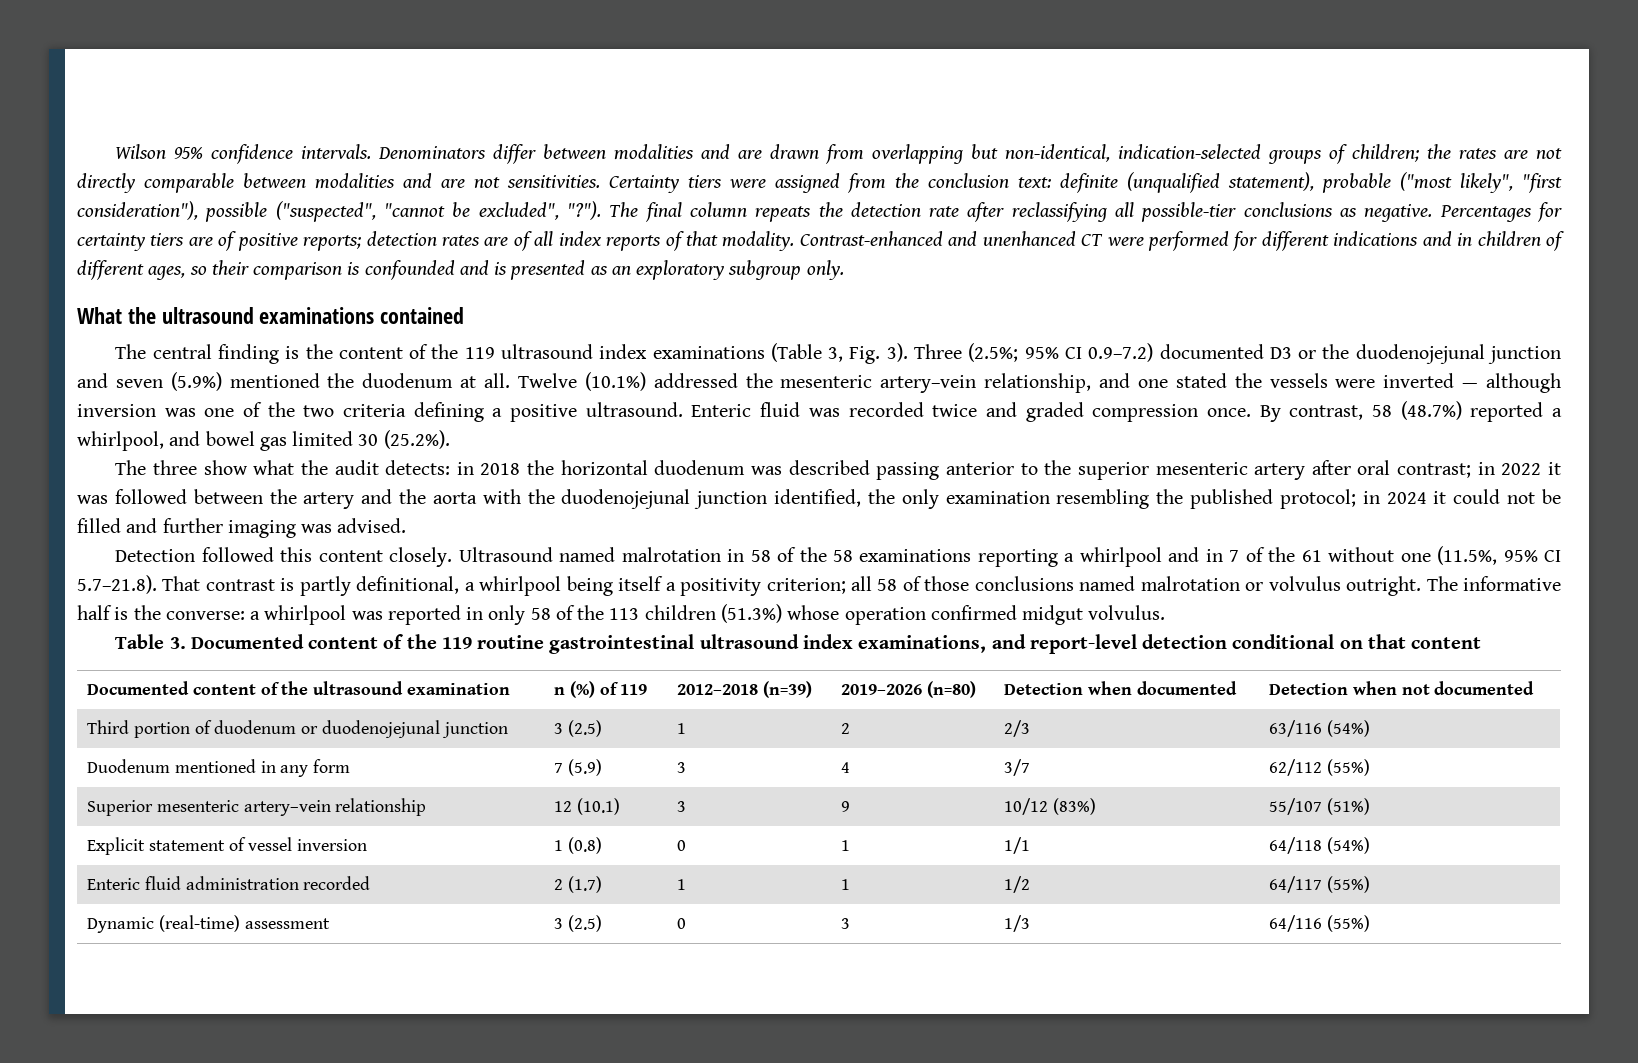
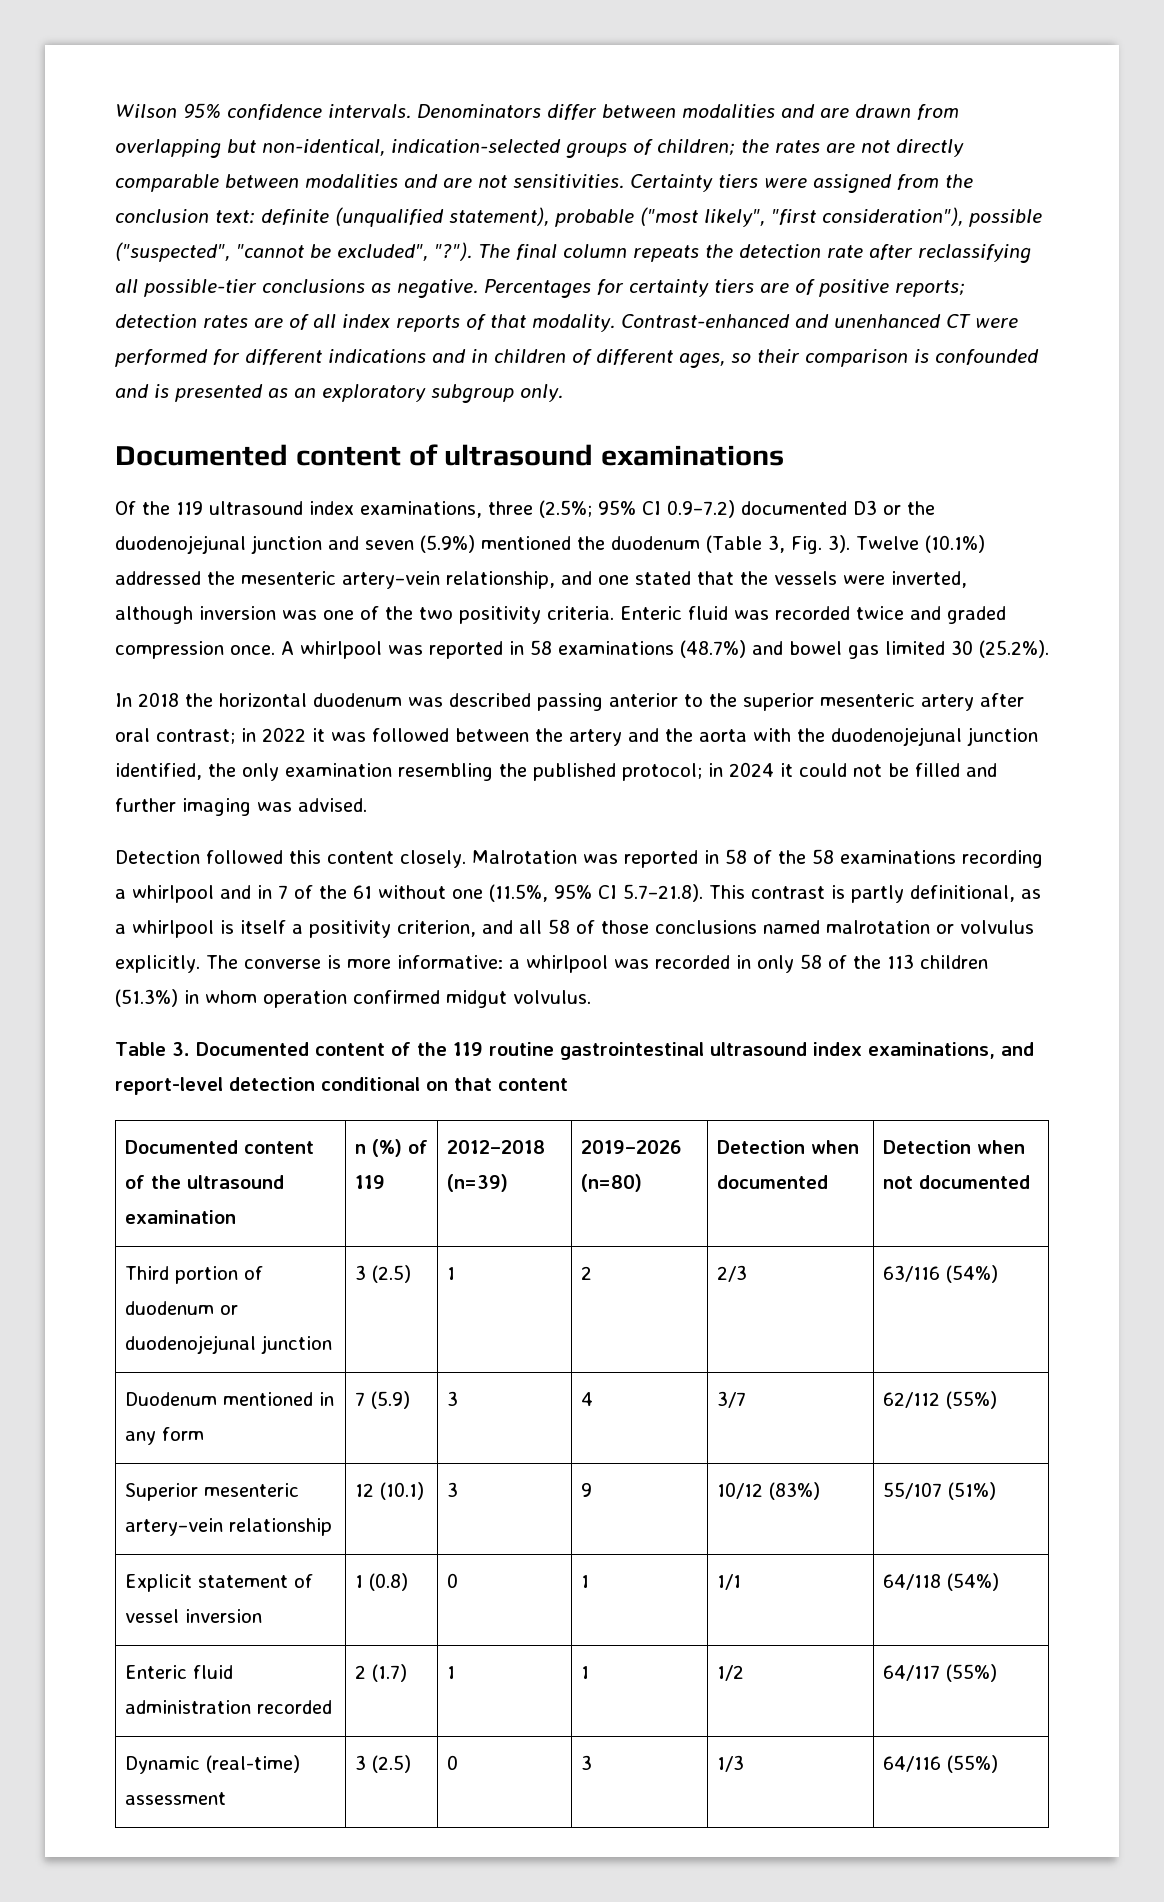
- What the ultrasound examinations contained
- The central finding is the content of the 119 ultrasound index examinations (Table 3, Fig. 3). Three (2.5%; 95% CI 0.9–7.2) documented D3 or the duodenojejunal junction and seven (5.9%) mentioned the duodenum at all.
+ Documented content of ultrasound examinations
+ Of the 119 ultrasound index examinations, three (2.5%; 95% CI 0.9–7.2) documented D3 or the duodenojejunal junction and seven (5.9%) mentioned the duodenum (Table 3, Fig. 3).
- Twelve (10.1%) addressed the mesenteric artery–vein relationship, and one stated the vessels were inverted — although inversion was one of the two criteria defining a positive ultrasound.
+ Twelve (10.1%) addressed the mesenteric artery–vein relationship, and one stated that the vessels were inverted, although inversion was one of the two positivity criteria.
- By contrast, 58 (48.7%) reported a whirlpool, and bowel gas limited 30 (25.2%).
+ A whirlpool was reported in 58 examinations (48.7%) and bowel gas limited 30 (25.2%).
- The three show what the audit detects: in 2018 the horizontal duodenum was described passing anterior to the superior mesenteric artery after oral contrast; in 2022 it was followed between the artery and the aorta with the duodenojejunal junction identified, the only examination resembling the published protocol; in 2024 it could not be filled and further imaging was advised.
+ In 2018 the horizontal duodenum was described passing anterior to the superior mesenteric artery after oral contrast; in 2022 it was followed between the artery and the aorta with the duodenojejunal junction identified, the only examination resembling the published protocol; in 2024 it could not be filled and further imaging was advised.
- Ultrasound named malrotation in 58 of the 58 examinations reporting a whirlpool and in 7 of the 61 without one (11.5%, 95% CI 5.7–21.8). That contrast is partly definitional, a whirlpool being itself a positivity criterion; all 58 of those conclusions named malrotation or volvulus outright. The informative half is the converse: a whirlpool was reported in only 58 of the 113 children (51.3%) whose operation confirmed midgut volvulus.
+ Malrotation was reported in 58 of the 58 examinations recording a whirlpool and in 7 of the 61 without one (11.5%, 95% CI 5.7–21.8). This contrast is partly definitional, as a whirlpool is itself a positivity criterion, and all 58 of those conclusions named malrotation or volvulus explicitly. The converse is more informative: a whirlpool was recorded in only 58 of the 113 children (51.3%) in whom operation confirmed midgut volvulus.

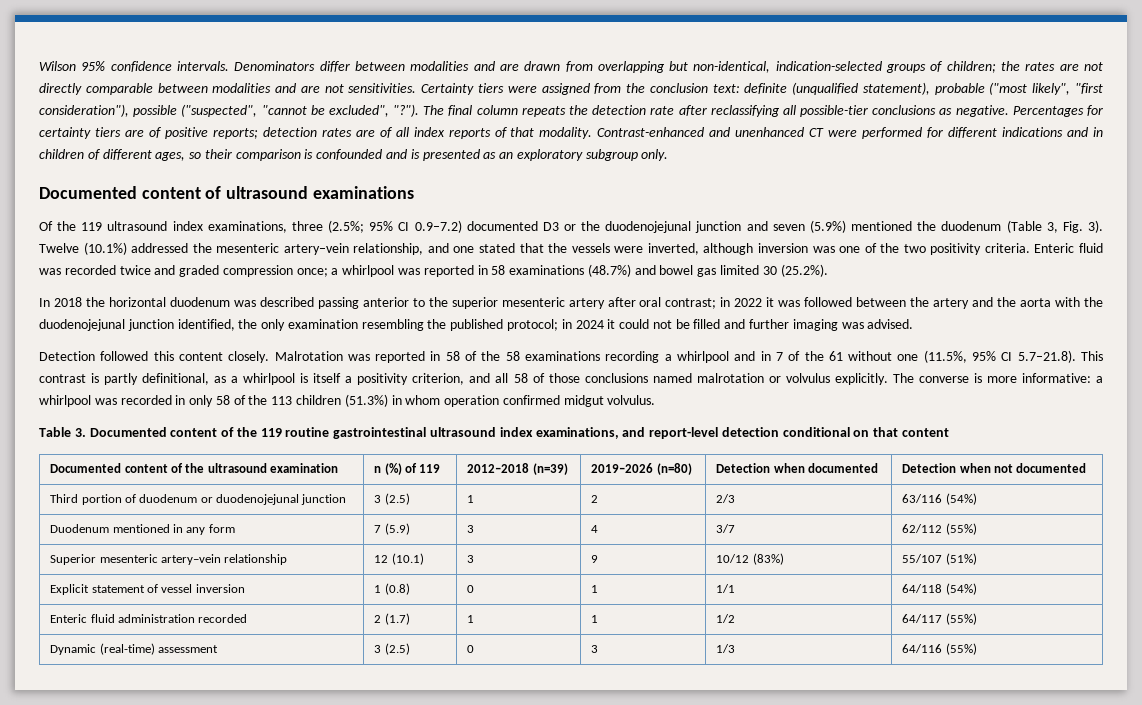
- Enteric fluid was recorded twice and graded compression once. A whirlpool was reported in 58 examinations (48.7%) and bowel gas limited 30 (25.2%).
+ Enteric fluid was recorded twice and graded compression once; a whirlpool was reported in 58 examinations (48.7%) and bowel gas limited 30 (25.2%).

